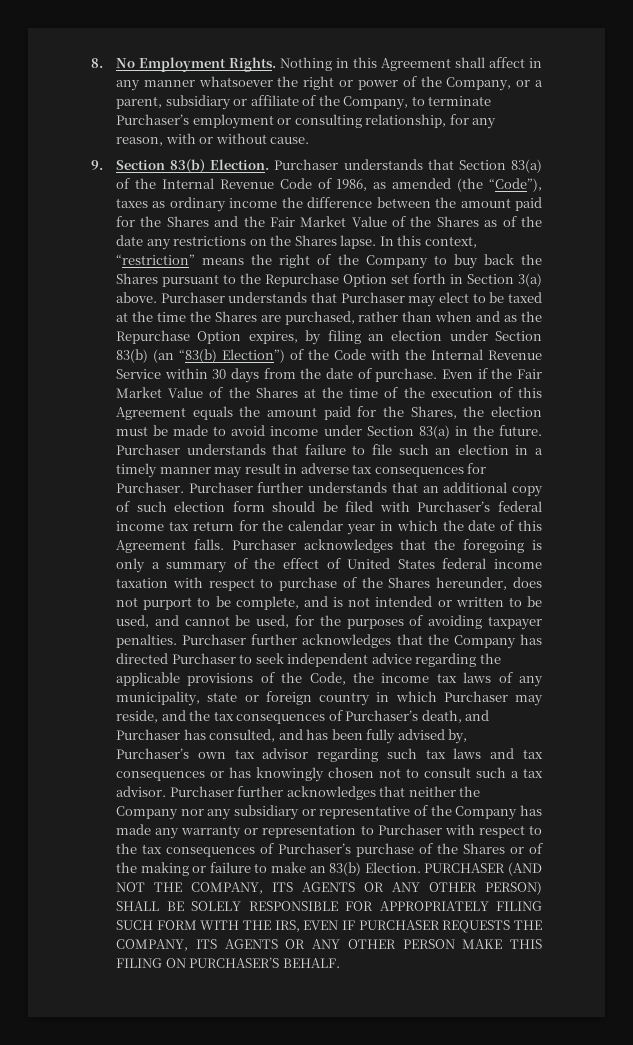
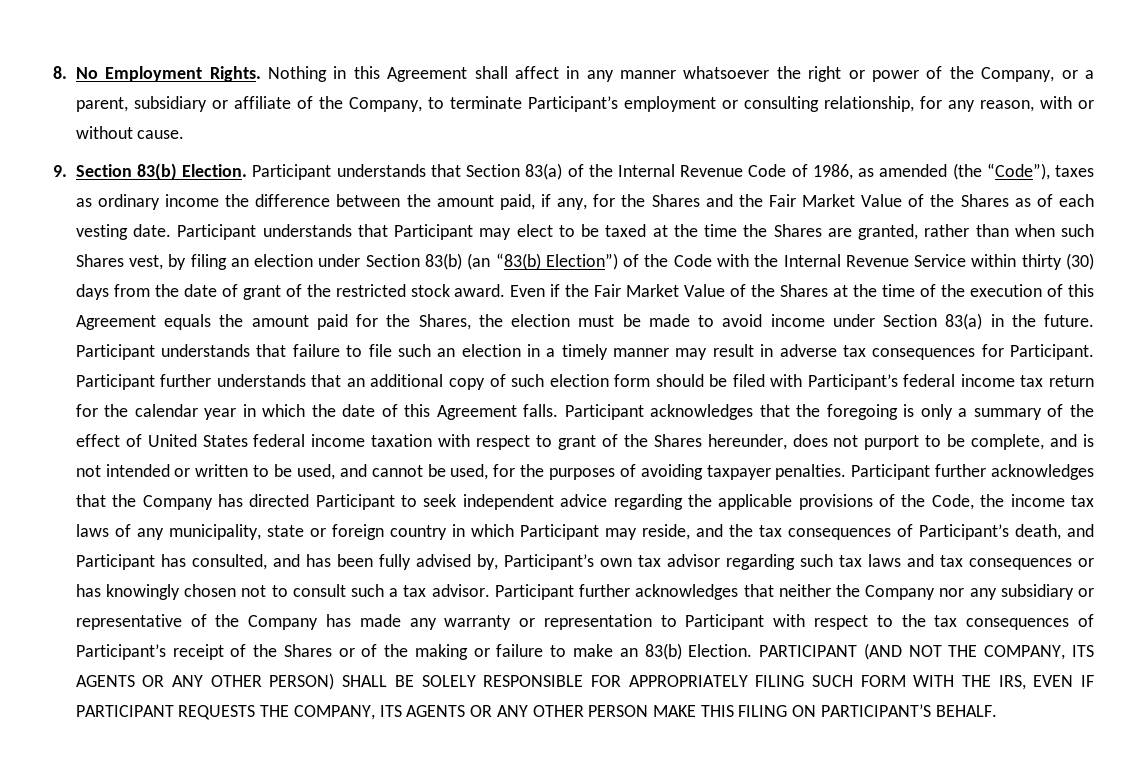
- Nothing in this Agreement shall affect in any manner whatsoever the right or power of the Company, or a parent, subsidiary or affiliate of the Company, to terminate Purchaser’s employment or consulting relationship, for any reason, with or without cause.
+ Nothing in this Agreement shall affect in any manner whatsoever the right or power of the Company, or a parent, subsidiary or affiliate of the Company, to terminate Participant’s employment or consulting relationship, for any reason, with or without cause.
- Purchaser understands that Section 83(a) of the Internal Revenue Code of 1986, as amended (the “Code”), taxes as ordinary income the difference between the amount paid for the Shares and the Fair Market Value of the Shares as of the date any restrictions on the Shares lapse. In this context, “restriction” means the right of the Company to buy back the Shares pursuant to the Repurchase Option set forth in Section 3(a) above. Purchaser understands that Purchaser may elect to be taxed at the time the Shares are purchased, rather than when and as the Repurchase Option expires, by filing an election under Section 83(b) (an “83(b) Election”) of the Code with the Internal Revenue Service within 30 days from the date of purchase.
+ Participant understands that Section 83(a) of the Internal Revenue Code of 1986, as amended (the “Code”), taxes as ordinary income the difference between the amount paid, if any, for the Shares and the Fair Market Value of the Shares as of each vesting date. Participant understands that Participant may elect to be taxed at the time the Shares are granted, rather than when such Shares vest, by filing an election under Section 83(b) (an “83(b) Election”) of the Code with the Internal Revenue Service within thirty (30) days from the date of grant of the restricted stock award.
- Purchaser understands that failure to file such an election in a timely manner may result in adverse tax consequences for Purchaser. Purchaser further understands that an additional copy of such election form should be filed with Purchaser’s federal income tax return for the calendar year in which the date of this Agreement falls.
+ Participant understands that failure to file such an election in a timely manner may result in adverse tax consequences for Participant. Participant further understands that an additional copy of such election form should be filed with Participant’s federal income tax return for the calendar year in which the date of this Agreement falls.
- Purchaser acknowledges that the foregoing is only a summary of the effect of United States federal income taxation with respect to purchase of the Shares hereunder, does not purport to be complete, and is not intended or written to be used, and cannot be used, for the purposes of avoiding taxpayer penalties.
+ Participant acknowledges that the foregoing is only a summary of the effect of United States federal income taxation with respect to grant of the Shares hereunder, does not purport to be complete, and is not intended or written to be used, and cannot be used, for the purposes of avoiding taxpayer penalties.
- Purchaser further acknowledges that the Company has directed Purchaser to seek independent advice regarding the applicable provisions of the Code, the income tax laws of any municipality, state or foreign country in which Purchaser may reside, and the tax consequences of Purchaser’s death, and Purchaser has consulted, and has been fully advised by, Purchaser’s own tax advisor regarding such tax laws and tax consequences or has knowingly chosen not to consult such a tax advisor.
+ Participant further acknowledges that the Company has directed Participant to seek independent advice regarding the applicable provisions of the Code, the income tax laws of any municipality, state or foreign country in which Participant may reside, and the tax consequences of Participant’s death, and Participant has consulted, and has been fully advised by, Participant’s own tax advisor regarding such tax laws and tax consequences or has knowingly chosen not to consult such a tax advisor.
- Purchaser further acknowledges that neither the Company nor any subsidiary or representative of the Company has made any warranty or representation to Purchaser with respect to the tax consequences of Purchaser’s purchase of the Shares or of the making or failure to make an 83(b) Election.
+ Participant further acknowledges that neither the Company nor any subsidiary or representative of the Company has made any warranty or representation to Participant with respect to the tax consequences of Participant’s receipt of the Shares or of the making or failure to make an 83(b) Election.
- PURCHASER (AND NOT THE COMPANY, ITS AGENTS OR ANY OTHER PERSON) SHALL BE SOLELY RESPONSIBLE FOR APPROPRIATELY FILING SUCH FORM WITH THE IRS, EVEN IF PURCHASER REQUESTS THE COMPANY, ITS AGENTS OR ANY OTHER PERSON MAKE THIS FILING ON PURCHASER’S BEHALF.
+ PARTICIPANT (AND NOT THE COMPANY, ITS AGENTS OR ANY OTHER PERSON) SHALL BE SOLELY RESPONSIBLE FOR APPROPRIATELY FILING SUCH FORM WITH THE IRS, EVEN IF PARTICIPANT REQUESTS THE COMPANY, ITS AGENTS OR ANY OTHER PERSON MAKE THIS FILING ON PARTICIPANT’S BEHALF.

